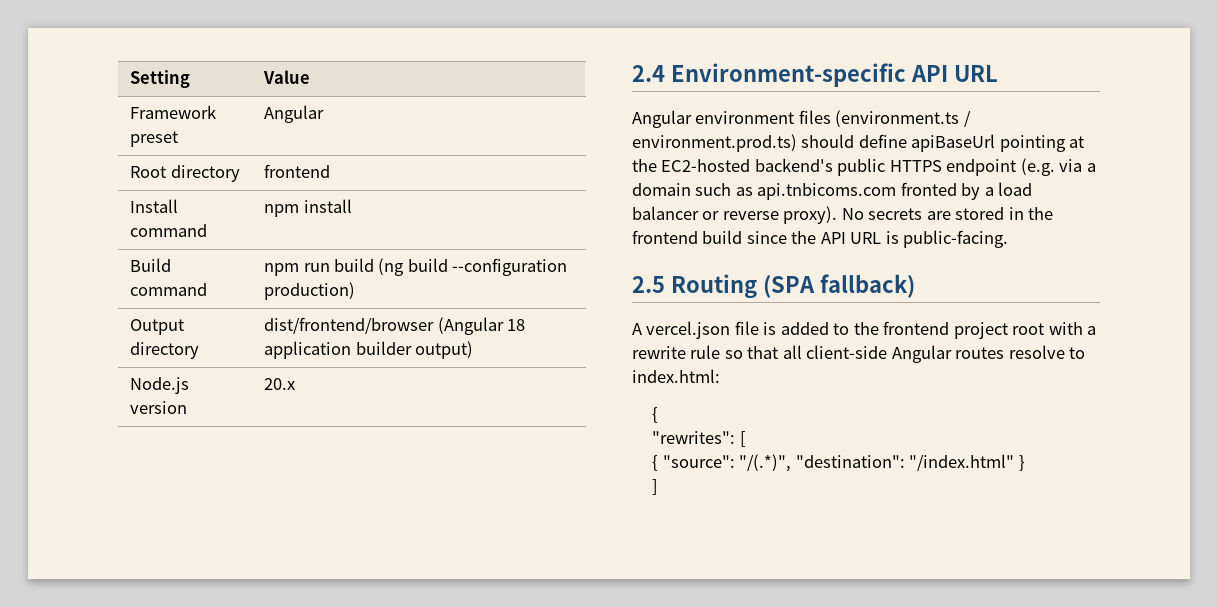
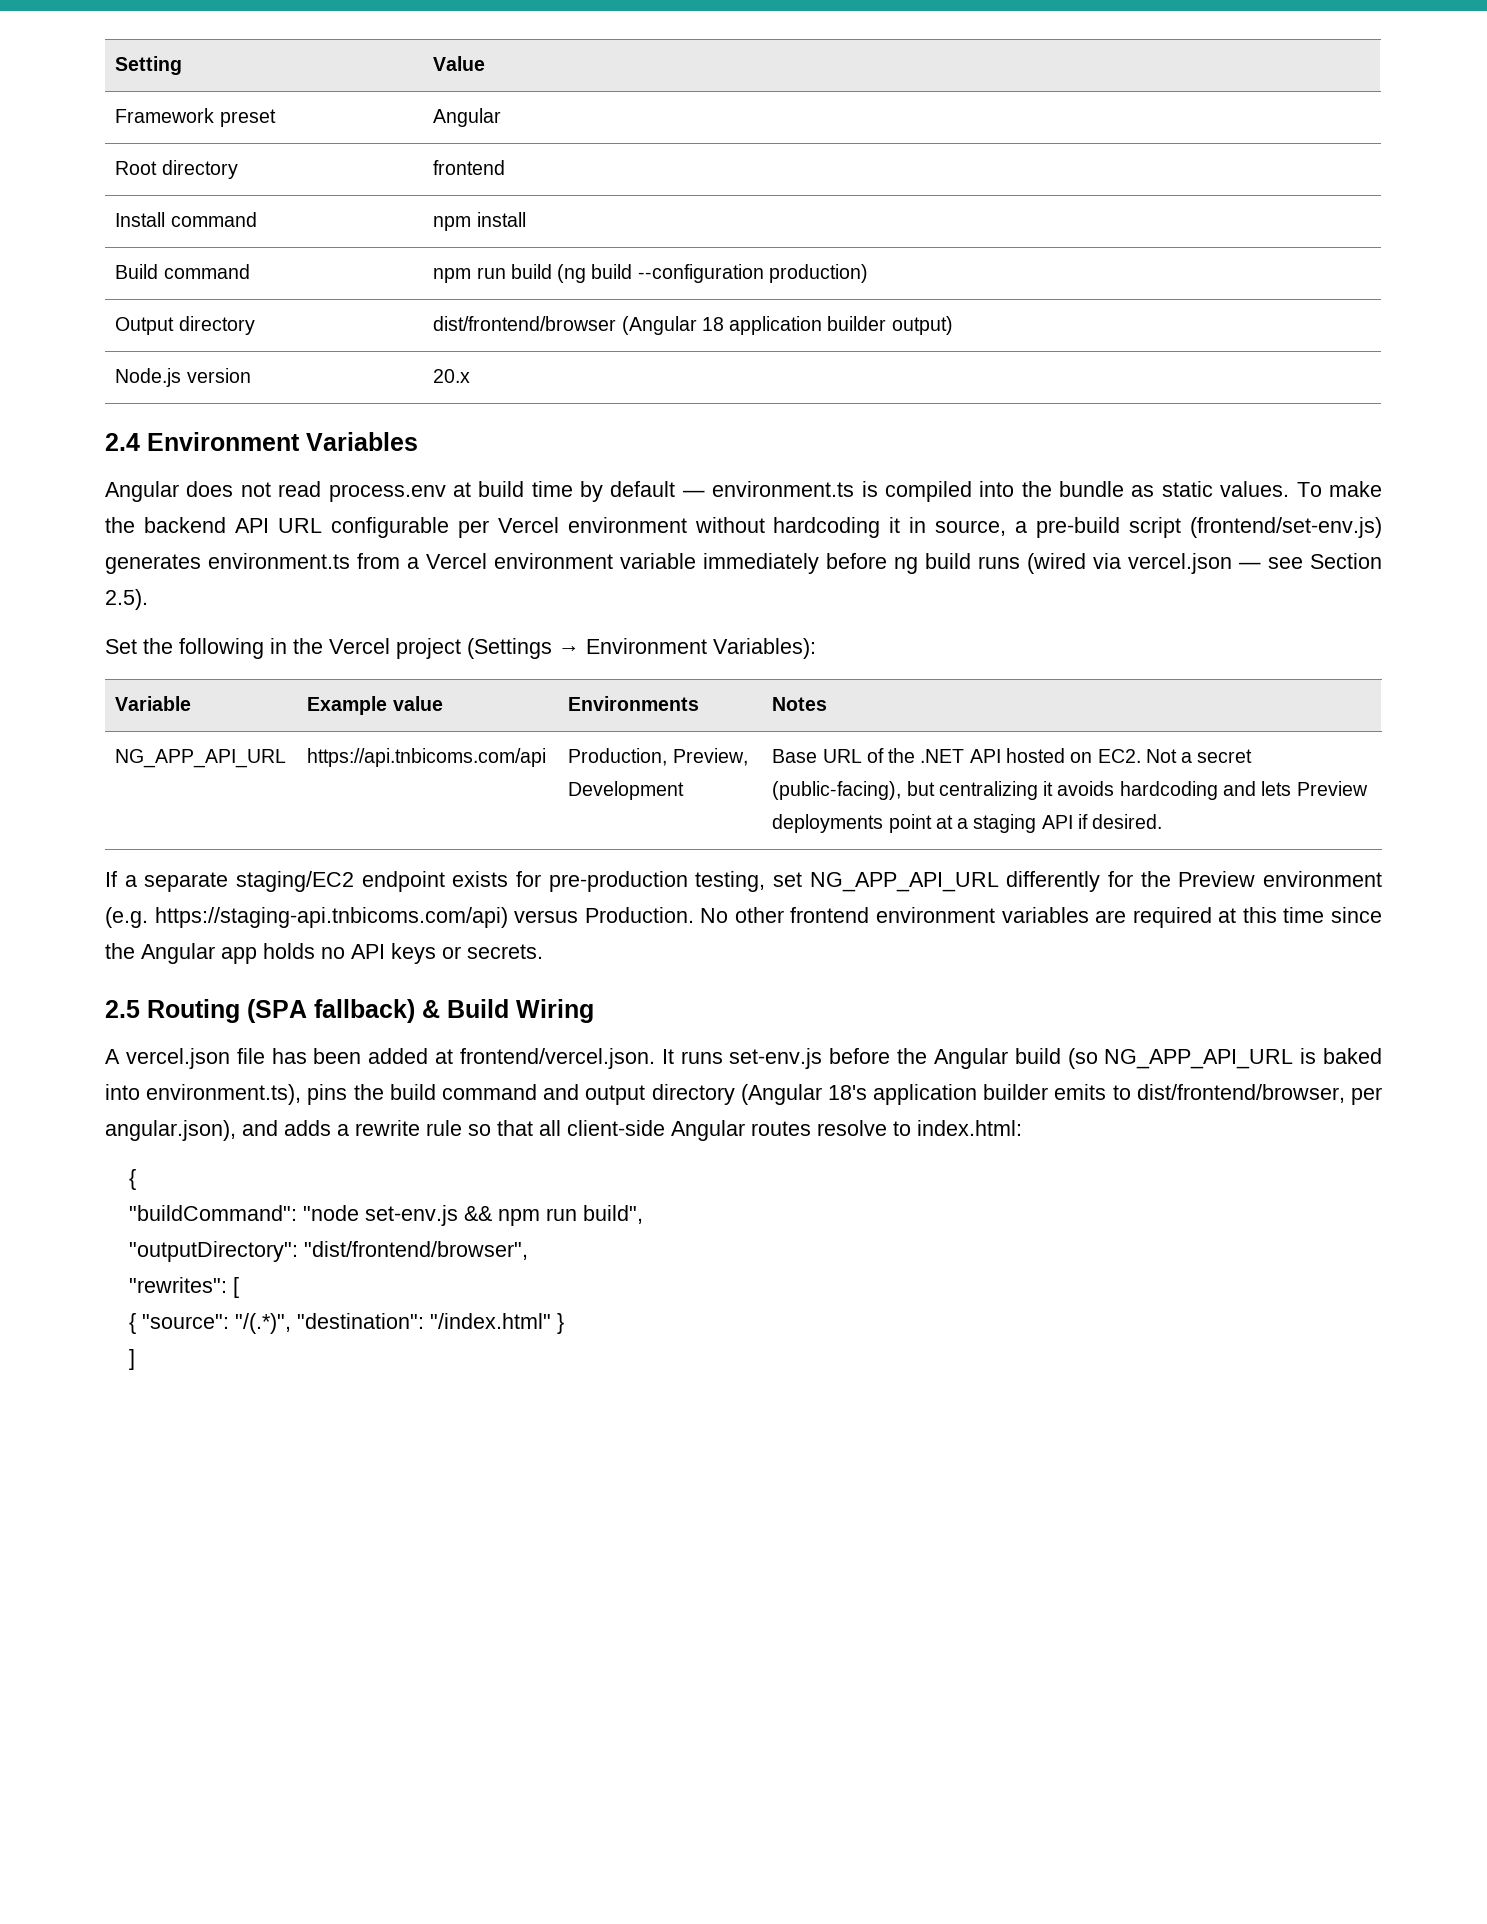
- 2.4 Environment-specific API URL
- Angular environment files (environment.ts / environment.prod.ts) should define apiBaseUrl pointing at the EC2-hosted backend's public HTTPS endpoint (e.g. via a domain such as api.tnbicoms.com fronted by a load balancer or reverse proxy). No secrets are stored in the frontend build since the API URL is public-facing.
+ 2.4 Environment Variables
+ Angular does not read process.env at build time by default — environment.ts is compiled into the bundle as static values. To make the backend API URL configurable per Vercel environment without hardcoding it in source, a pre-build script (frontend/set-env.js) generates environment.ts from a Vercel environment variable immediately before ng build runs (wired via vercel.json — see Section 2.5).
+ Set the following in the Vercel project (Settings → Environment Variables):
+ Variable | Example value | Environments | Notes
+ NG_APP_API_URL | https://api.tnbicoms.com/api | Production, Preview, Development | Base URL of the .NET API hosted on EC2. Not a secret (public-facing), but centralizing it avoids hardcoding and lets Preview deployments point at a staging API if desired.
+ If a separate staging/EC2 endpoint exists for pre-production testing, set NG_APP_API_URL differently for the Preview environment (e.g. https://staging-api.tnbicoms.com/api) versus Production. No other frontend environment variables are required at this time since the Angular app holds no API keys or secrets.
- 2.5 Routing (SPA fallback)
+ 2.5 Routing (SPA fallback) & Build Wiring
- A vercel.json file is added to the frontend project root with a rewrite rule so that all client-side Angular routes resolve to index.html:
+ A vercel.json file has been added at frontend/vercel.json. It runs set-env.js before the Angular build (so NG_APP_API_URL is baked into environment.ts), pins the build command and output directory (Angular 18's application builder emits to dist/frontend/browser, per angular.json), and adds a rewrite rule so that all client-side Angular routes resolve to index.html:
+ "buildCommand": "node set-env.js && npm run build",
+ "outputDirectory": "dist/frontend/browser",

